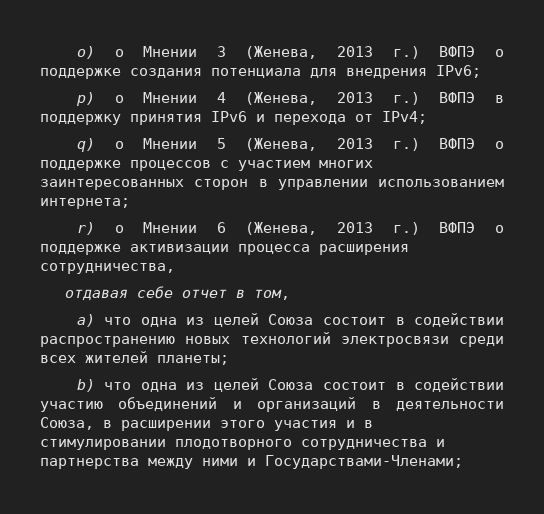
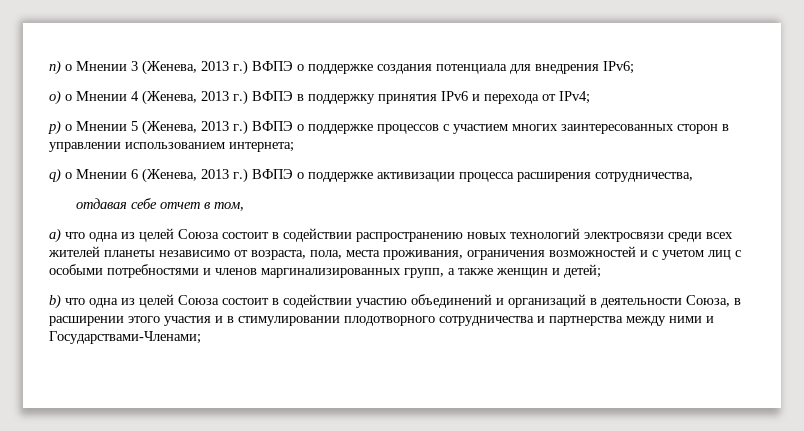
- o) о Мнении 3 (Женева, 2013 г.) ВФПЭ о поддержке создания потенциала для внедрения IPv6;
+ n) о Мнении 3 (Женева, 2013 г.) ВФПЭ о поддержке создания потенциала для внедрения IPv6;
- p) о Мнении 4 (Женева, 2013 г.) ВФПЭ в поддержку принятия IPv6 и перехода от IPv4;
+ o) о Мнении 4 (Женева, 2013 г.) ВФПЭ в поддержку принятия IPv6 и перехода от IPv4;
- q) о Мнении 5 (Женева, 2013 г.) ВФПЭ о поддержке процессов с участием многих заинтересованных сторон в управлении использованием интернета;
+ p) о Мнении 5 (Женева, 2013 г.) ВФПЭ о поддержке процессов с участием многих заинтересованных сторон в управлении использованием интернета;
- r) о Мнении 6 (Женева, 2013 г.) ВФПЭ о поддержке активизации процесса расширения сотрудничества,
+ q) о Мнении 6 (Женева, 2013 г.) ВФПЭ о поддержке активизации процесса расширения сотрудничества,
- a) что одна из целей Союза состоит в содействии распространению новых технологий электросвязи среди всех жителей планеты;
+ a) что одна из целей Союза состоит в содействии распространению новых технологий электросвязи среди всех жителей планеты независимо от возраста, пола, места проживания, ограничения возможностей и с учетом лиц с особыми потребностями и членов маргинализированных групп, а также женщин и детей;

